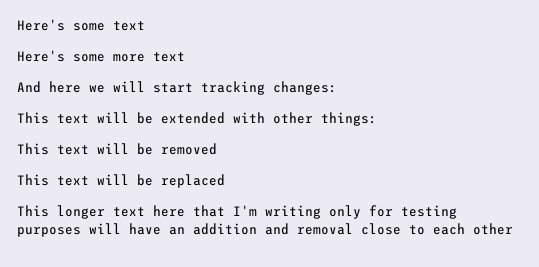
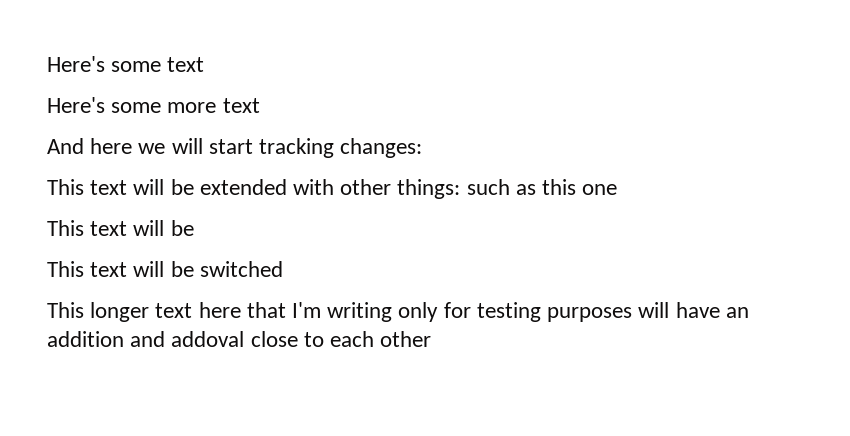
- This text will be extended with other things:
- This text will be removed
- This text will be replaced
+ This text will be extended with other things: such as this one
+ This text will be
+ This text will be switched
- This longer text here that I'm writing only for testing purposes will have an addition and removal close to each other
+ This longer text here that I'm writing only for testing purposes will have an addition and addoval close to each other

